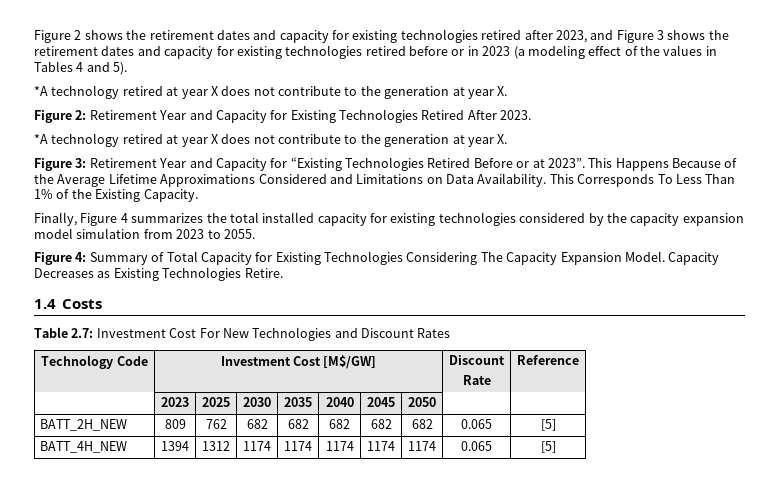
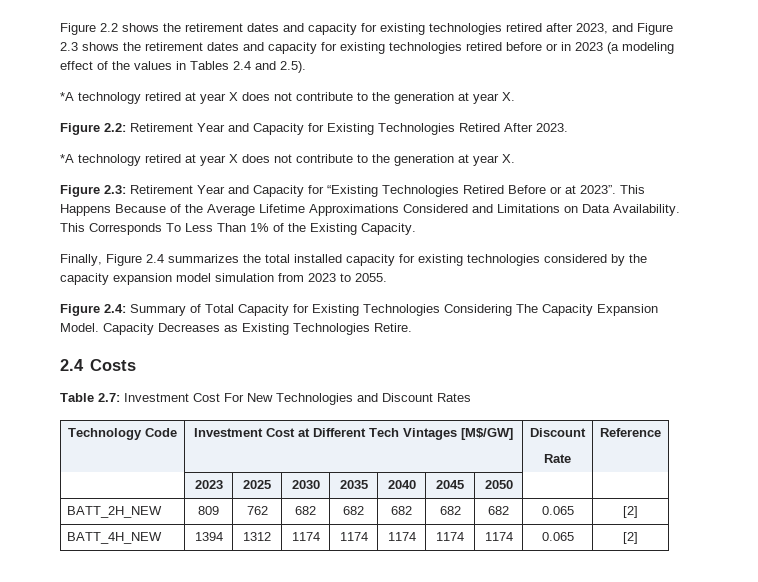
- Figure 2 shows the retirement dates and capacity for existing technologies retired after 2023, and Figure 3 shows the retirement dates and capacity for existing technologies retired before or in 2023 (a modeling effect of the values in Tables 4 and 5).
+ Figure 2.2 shows the retirement dates and capacity for existing technologies retired after 2023, and Figure 2.3 shows the retirement dates and capacity for existing technologies retired before or in 2023 (a modeling effect of the values in Tables 2.4 and 2.5).
- Figure 2: Retirement Year and Capacity for Existing Technologies Retired After 2023.
+ Figure 2.2: Retirement Year and Capacity for Existing Technologies Retired After 2023.
- Figure 3: Retirement Year and Capacity for “Existing Technologies Retired Before or at 2023”.
+ Figure 2.3: Retirement Year and Capacity for “Existing Technologies Retired Before or at 2023”.
- Finally, Figure 4 summarizes the total installed capacity for existing technologies considered by the capacity expansion model simulation from 2023 to 2055.
+ Finally, Figure 2.4 summarizes the total installed capacity for existing technologies considered by the capacity expansion model simulation from 2023 to 2055.
- Figure 4: Summary of Total Capacity for Existing Technologies Considering The Capacity Expansion Model.
+ Figure 2.4: Summary of Total Capacity for Existing Technologies Considering The Capacity Expansion Model.
- 1.4 Costs
+ 2.4 Costs
- Technology Code | Investment Cost [M$/GW] | Discount
+ Technology Code | Investment Cost at Different Tech Vintages [M$/GW] | Discount
- BATT_2H_NEW | 809 | 762 | 682 | 682 | 682 | 682 | 682 | 0.065 | [5]
+ BATT_2H_NEW | 809 | 762 | 682 | 682 | 682 | 682 | 682 | 0.065 | [2]
- BATT_4H_NEW | 1394 | 1312 | 1174 | 1174 | 1174 | 1174 | 1174 | 0.065 | [5]
+ BATT_4H_NEW | 1394 | 1312 | 1174 | 1174 | 1174 | 1174 | 1174 | 0.065 | [2]

